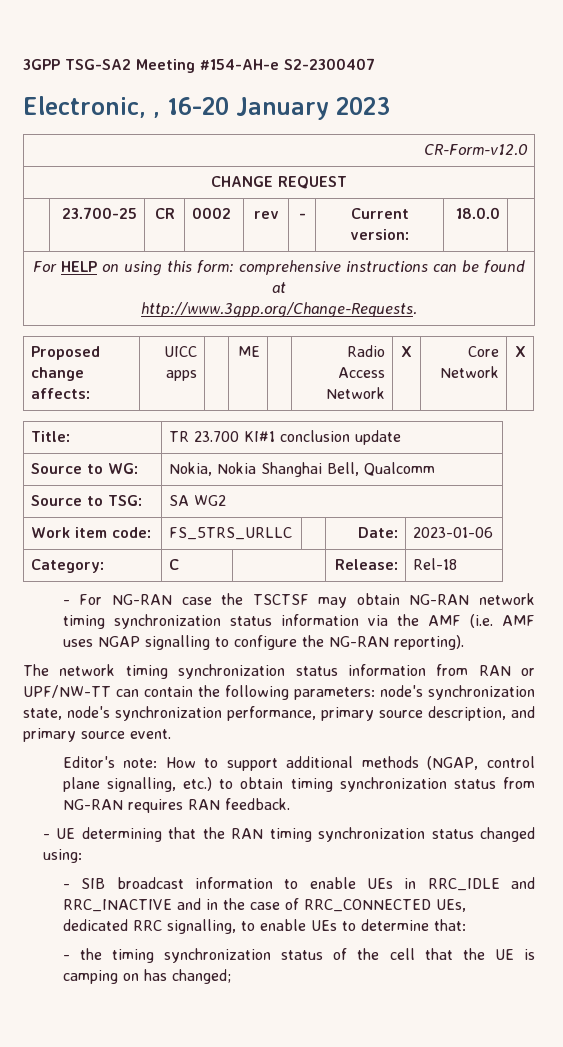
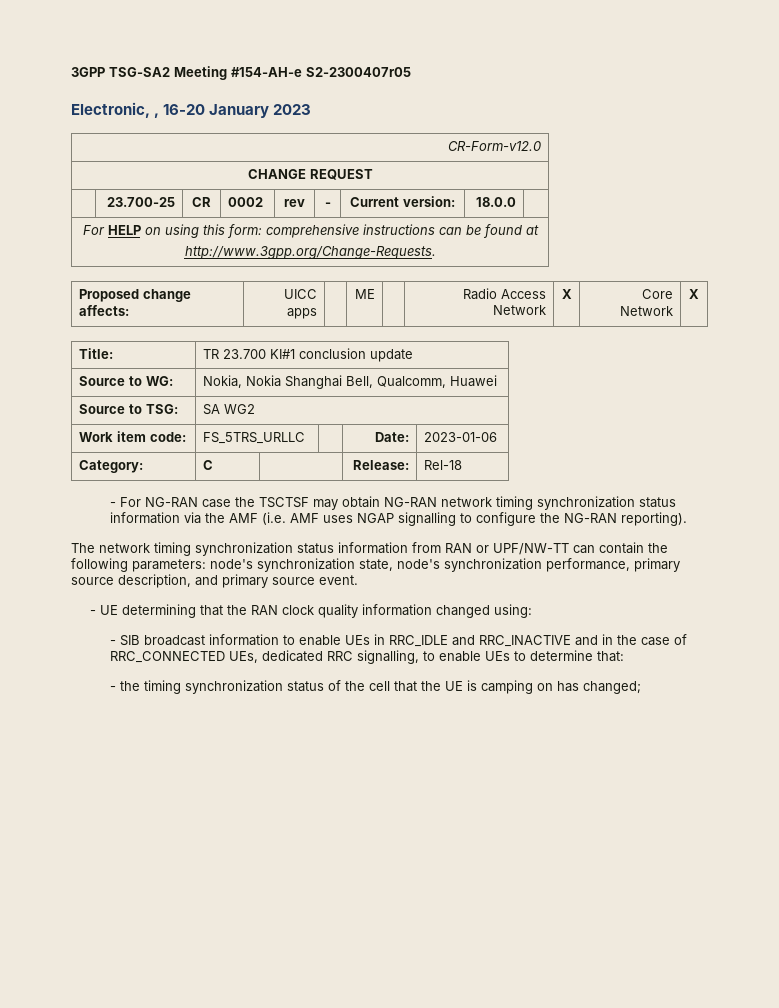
- 3GPP TSG-SA2 Meeting #154-AH-e S2-2300407
+ 3GPP TSG-SA2 Meeting #154-AH-e S2-2300407r05
- Source to WG: | Nokia, Nokia Shanghai Bell, Qualcomm
+ Source to WG: | Nokia, Nokia Shanghai Bell, Qualcomm, Huawei
- Editor's note: How to support additional methods (NGAP, control plane signalling, etc.) to obtain timing synchronization status from NG-RAN requires RAN feedback.
- - UE determining that the RAN timing synchronization status changed using:
+ - UE determining that the RAN clock quality information changed using:

